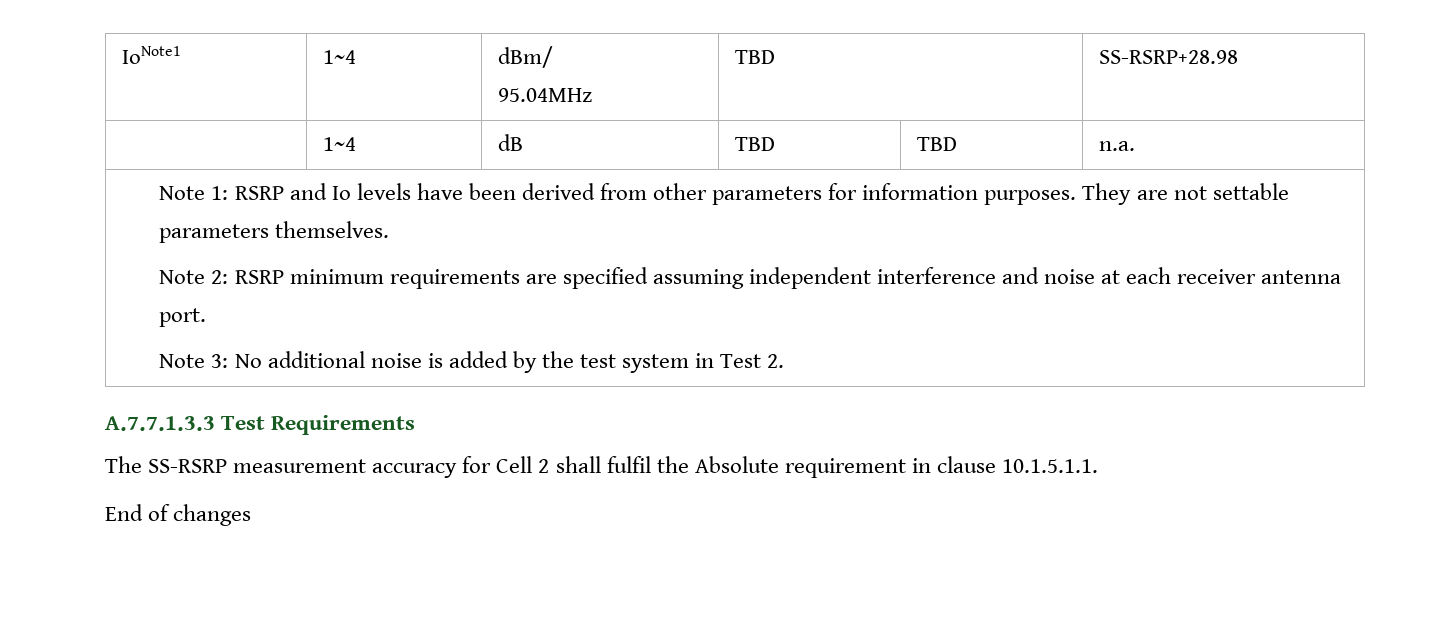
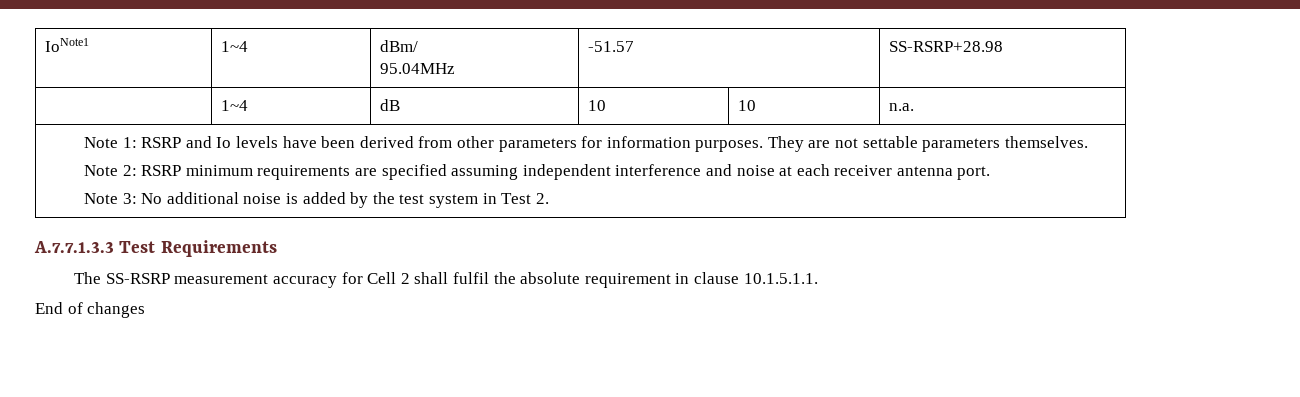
  IoNote1 | 1~4 | dBm/
- 95.04MHz | TBD | SS-RSRP+28.98
+ 95.04MHz | -51.57 | SS-RSRP+28.98
- | 1~4 | dB | TBD | TBD | n.a.
+ | 1~4 | dB | 10 | 10 | n.a.
- The SS-RSRP measurement accuracy for Cell 2 shall fulfil the Absolute requirement in clause 10.1.5.1.1.
+ The SS-RSRP measurement accuracy for Cell 2 shall fulfil the absolute requirement in clause 10.1.5.1.1.

